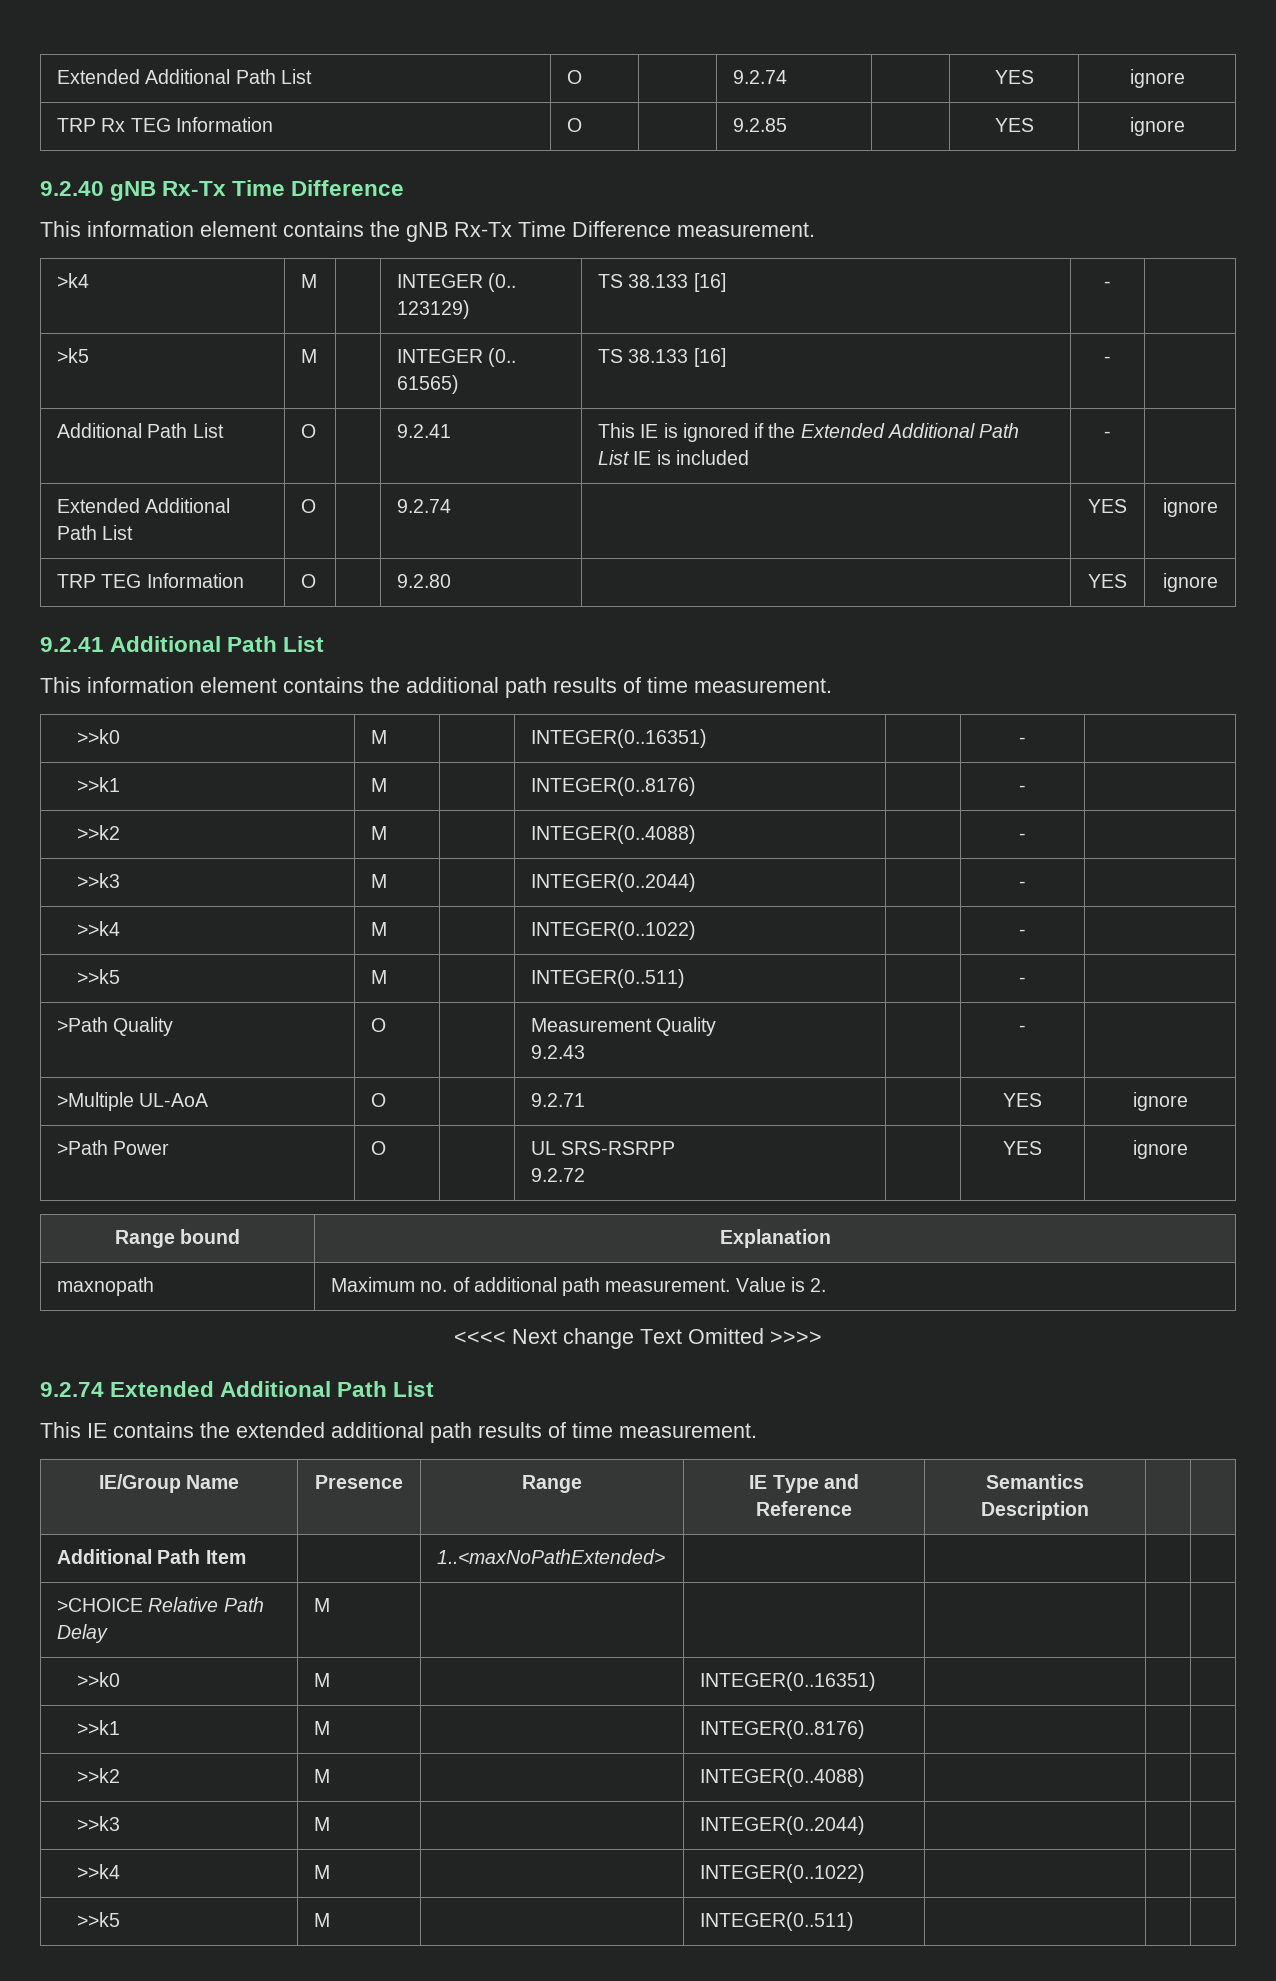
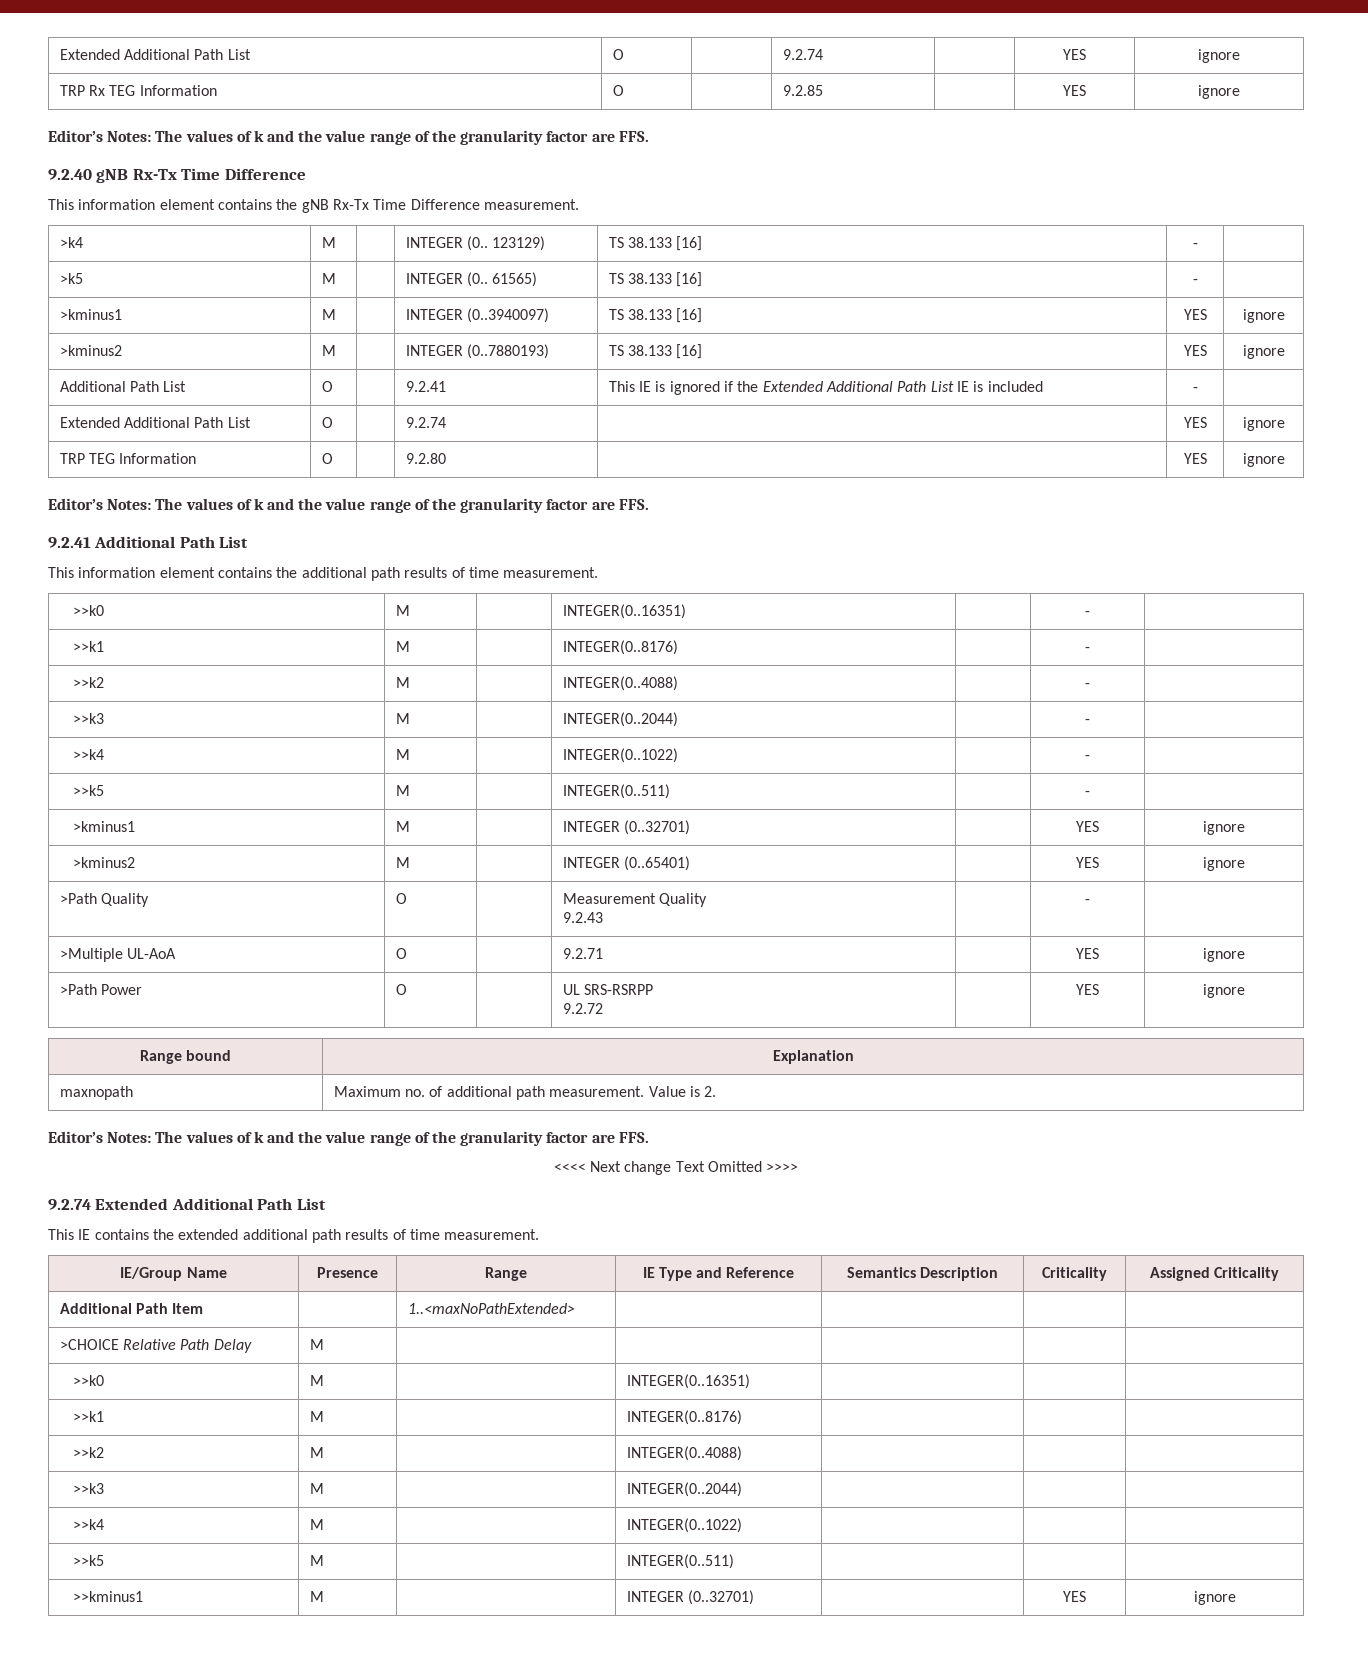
  TRP Rx TEG Information | O | | 9.2.85 | | YES | ignore
+ Editor’s Notes: The values of k and the value range of the granularity factor are FFS.
+ >kminus1 | M | | INTEGER (0..3940097) | TS 38.133 [16] | YES | ignore
+ >kminus2 | M | | INTEGER (0..7880193) | TS 38.133 [16] | YES | ignore
  TRP TEG Information | O | | 9.2.80 | | YES | ignore
+ Editor’s Notes: The values of k and the value range of the granularity factor are FFS.
+ >kminus1 | M | | INTEGER (0..32701) | | YES | ignore
+ >kminus2 | M | | INTEGER (0..65401) | | YES | ignore
  maxnopath | Maximum no. of additional path measurement. Value is 2.
+ Editor’s Notes: The values of k and the value range of the granularity factor are FFS.
- IE/Group Name | Presence | Range | IE Type and Reference | Semantics Description | |
+ IE/Group Name | Presence | Range | IE Type and Reference | Semantics Description | Criticality | Assigned Criticality
+ >>kminus1 | M | | INTEGER (0..32701) | | YES | ignore

